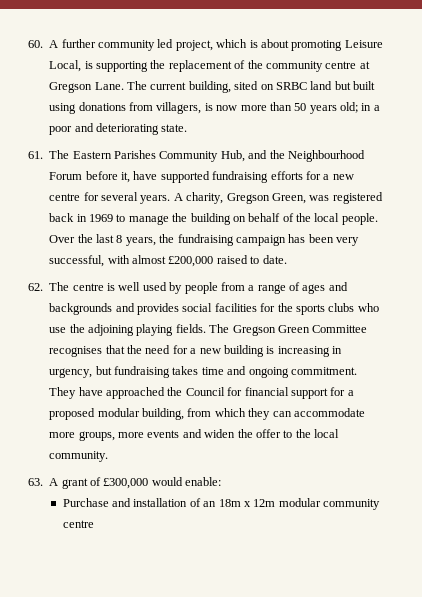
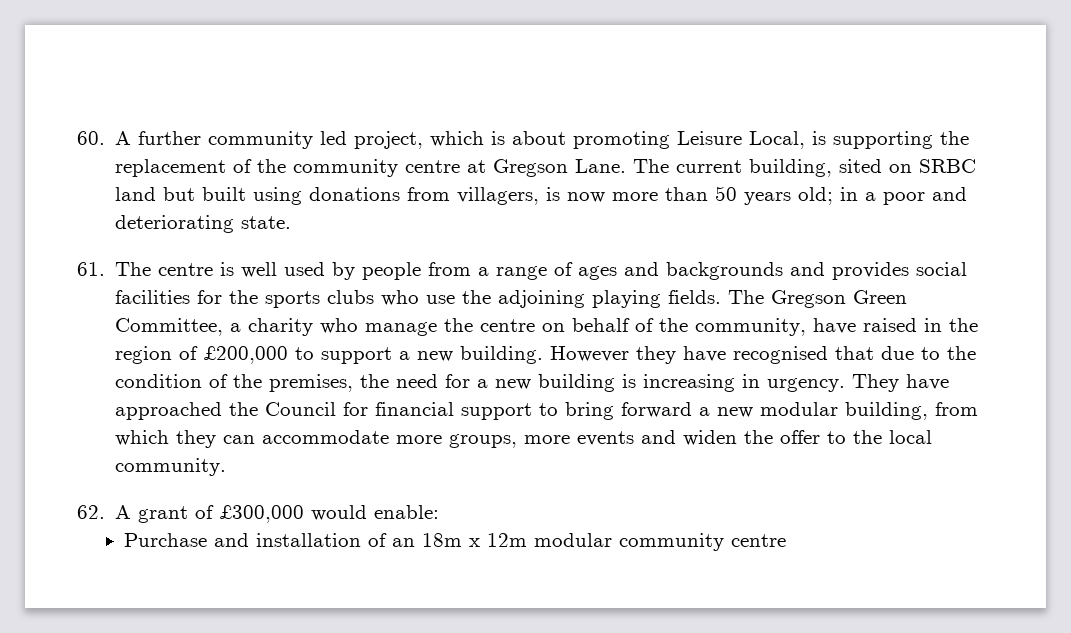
- 61. The Eastern Parishes Community Hub, and the Neighbourhood Forum before it, have supported fundraising efforts for a new centre for several years. A charity, Gregson Green, was registered back in 1969 to manage the building on behalf of the local people. Over the last 8 years, the fundraising campaign has been very successful, with almost £200,000 raised to date.
- 62. The centre is well used by people from a range of ages and backgrounds and provides social facilities for the sports clubs who use the adjoining playing fields.
+ 61. The centre is well used by people from a range of ages and backgrounds and provides social facilities for the sports clubs who use the adjoining playing fields.
- The Gregson Green Committee recognises that the need for a new building is increasing in urgency, but fundraising takes time and ongoing commitment.
+ The Gregson Green Committee, a charity who manage the centre on behalf of the community, have raised in the region of £200,000 to support a new building. However they have recognised that due to the condition of the premises, the need for a new building is increasing in urgency.
- They have approached the Council for financial support for a proposed modular building, from which they can accommodate more groups, more events and widen the offer to the local community.
+ They have approached the Council for financial support to bring forward a new modular building, from which they can accommodate more groups, more events and widen the offer to the local community.
- 63. A grant of £300,000 would enable:
+ 62. A grant of £300,000 would enable:

